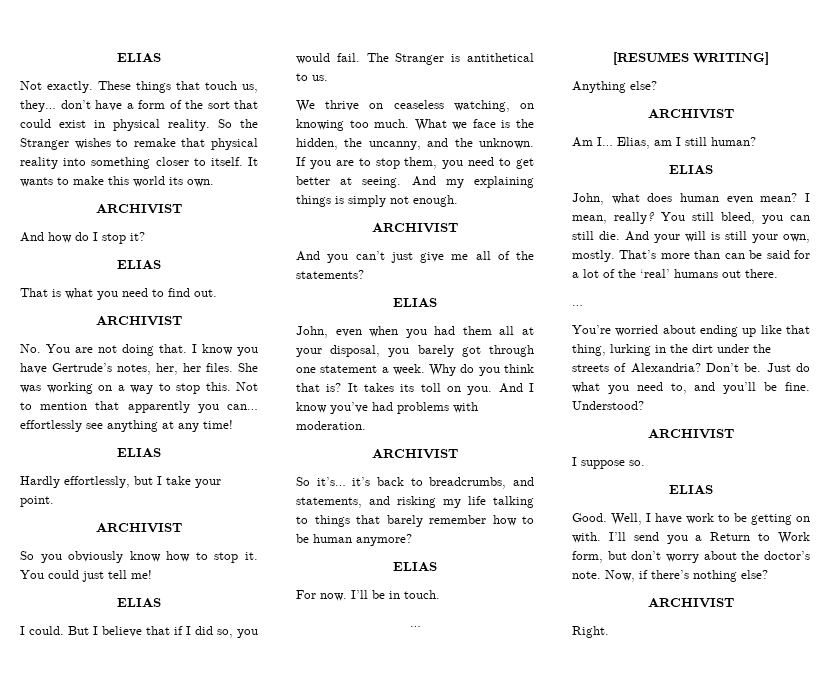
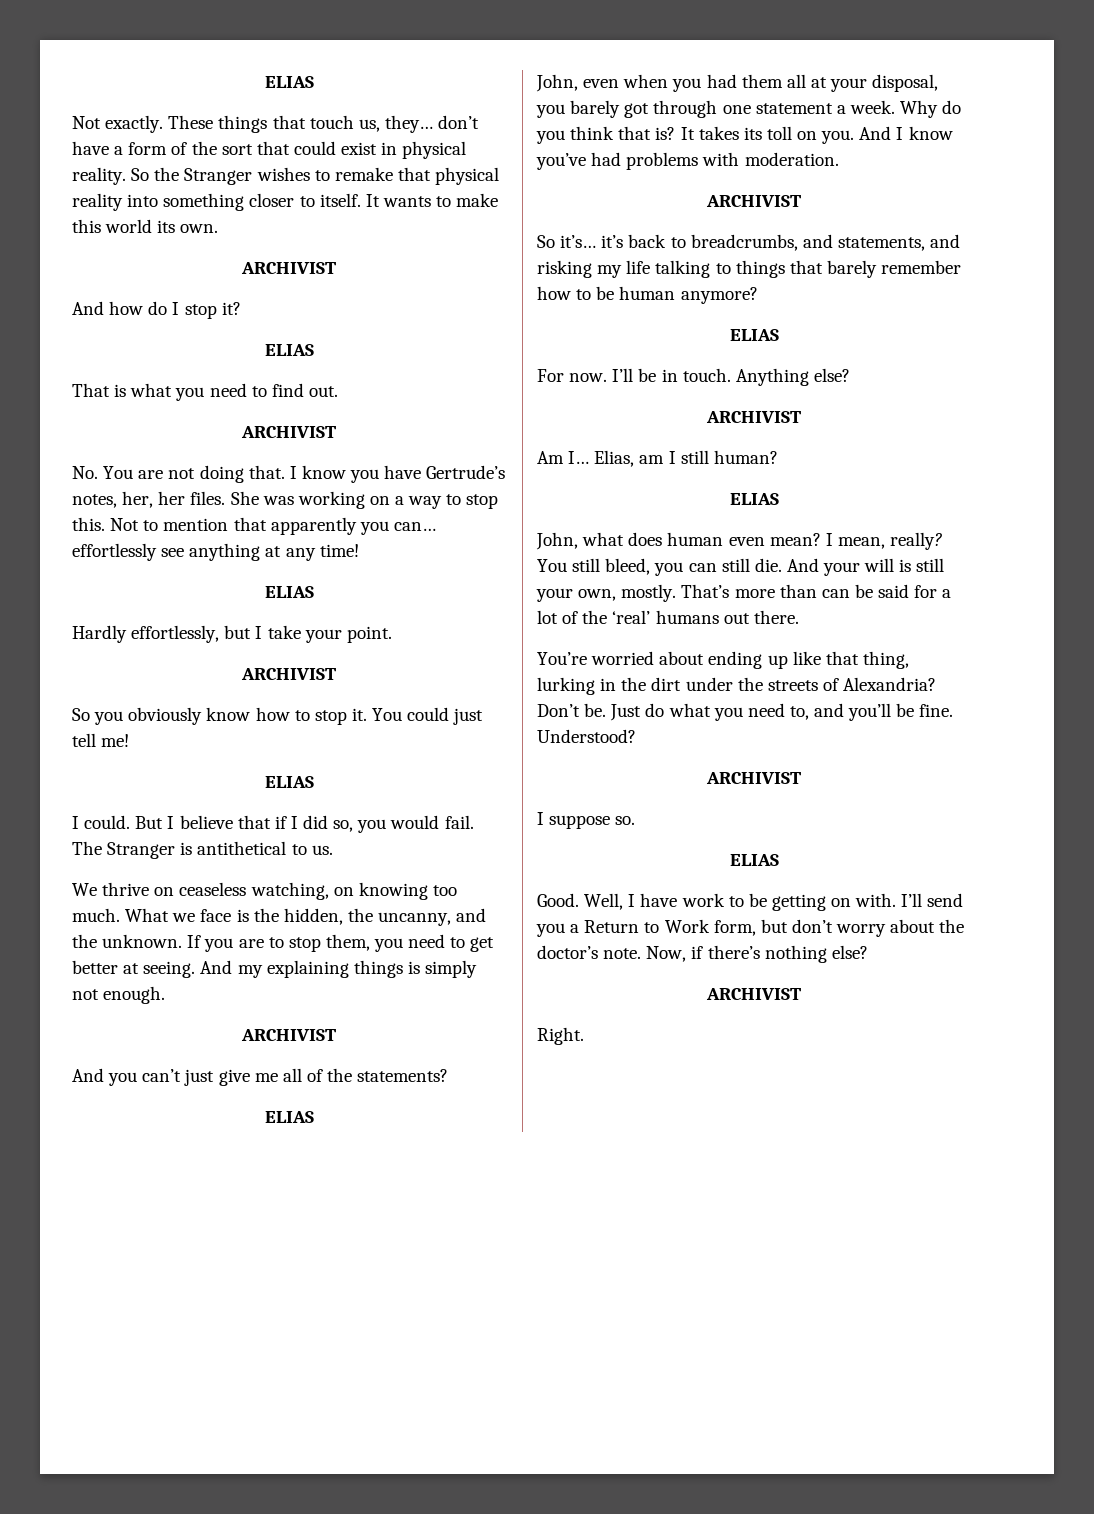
- I’ll be in touch.
- …
- [RESUMES WRITING]
- Anything else?
+ I’ll be in touch. Anything else?
  That’s more than can be said for a lot of the ‘real’ humans out there.
- …

